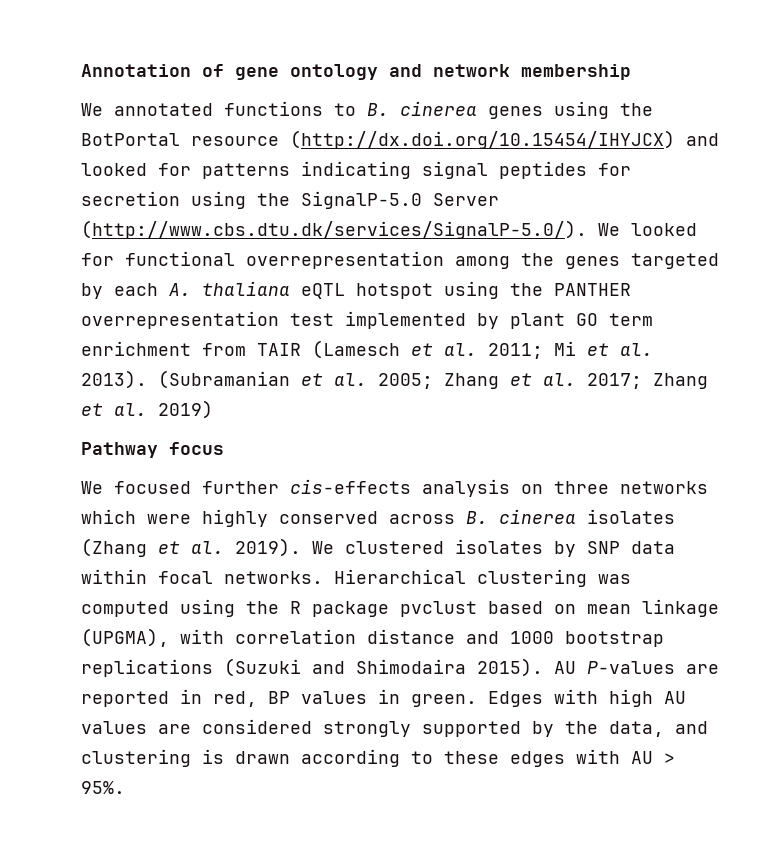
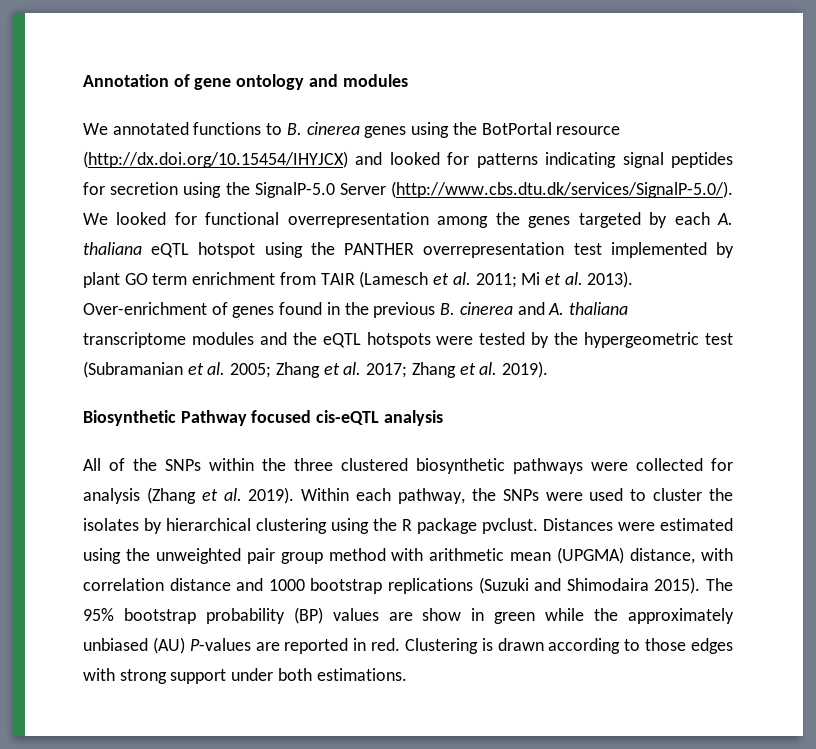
- Annotation of gene ontology and network membership
+ Annotation of gene ontology and modules
- (Subramanian et al. 2005; Zhang et al. 2017; Zhang et al. 2019)
- Pathway focus
- We focused further cis-effects analysis on three networks which were highly conserved across B. cinerea isolates (Zhang et al. 2019). We clustered isolates by SNP data within focal networks. Hierarchical clustering was computed using the R package pvclust based on mean linkage (UPGMA), with correlation distance and 1000 bootstrap replications (Suzuki and Shimodaira 2015).
+ Over-enrichment of genes found in the previous B. cinerea and A. thaliana transcriptome modules and the eQTL hotspots were tested by the hypergeometric test (Subramanian et al. 2005; Zhang et al. 2017; Zhang et al. 2019).
+ Biosynthetic Pathway focused cis-eQTL analysis
+ All of the SNPs within the three clustered biosynthetic pathways were collected for analysis (Zhang et al. 2019). Within each pathway, the SNPs were used to cluster the isolates by hierarchical clustering using the R package pvclust. Distances were estimated using the unweighted pair group method with arithmetic mean (UPGMA) distance, with correlation distance and 1000 bootstrap replications (Suzuki and Shimodaira 2015).
- AU P-values are reported in red, BP values in green. Edges with high AU values are considered strongly supported by the data, and clustering is drawn according to these edges with AU > 95%.
+ The 95% bootstrap probability (BP) values are show in green while the approximately unbiased (AU) P-values are reported in red. Clustering is drawn according to those edges with strong support under both estimations.

